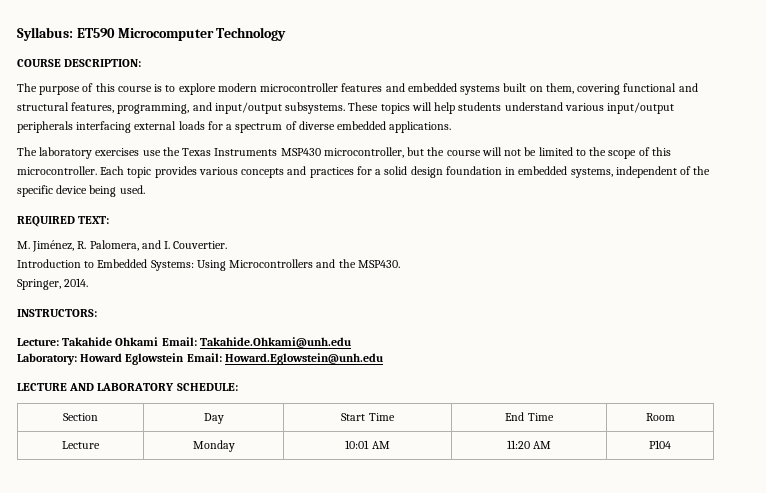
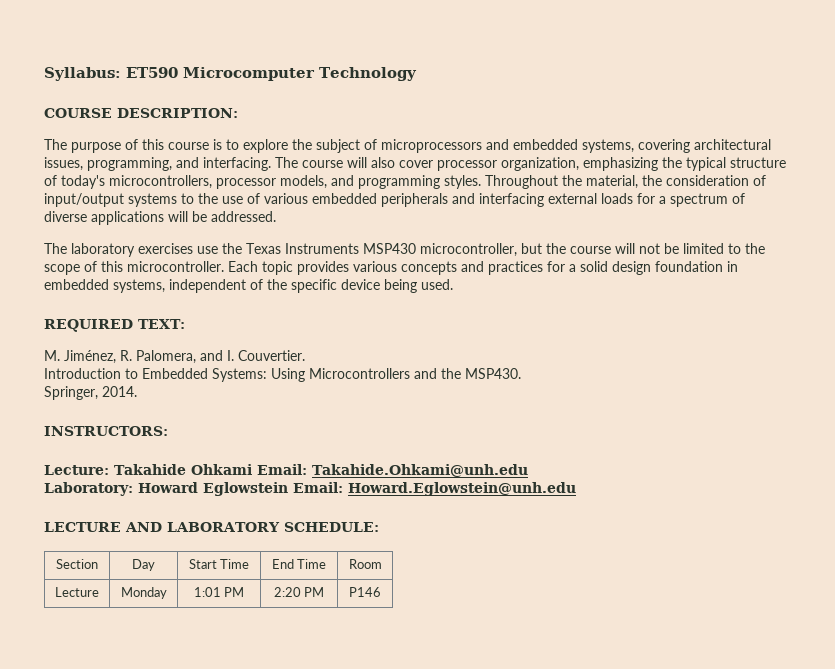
- The purpose of this course is to explore modern microcontroller features and embedded systems built on them, covering functional and structural features, programming, and input/output subsystems. These topics will help students understand various input/output peripherals interfacing external loads for a spectrum of diverse embedded applications.
+ The purpose of this course is to explore the subject of microprocessors and embedded systems, covering architectural issues, programming, and interfacing. The course will also cover processor organization, emphasizing the typical structure of today's microcontrollers, processor models, and programming styles. Throughout the material, the consideration of input/output systems to the use of various embedded peripherals and interfacing external loads for a spectrum of diverse applications will be addressed.
- Lecture | Monday | 10:01 AM | 11:20 AM | P104
+ Lecture | Monday | 1:01 PM | 2:20 PM | P146

